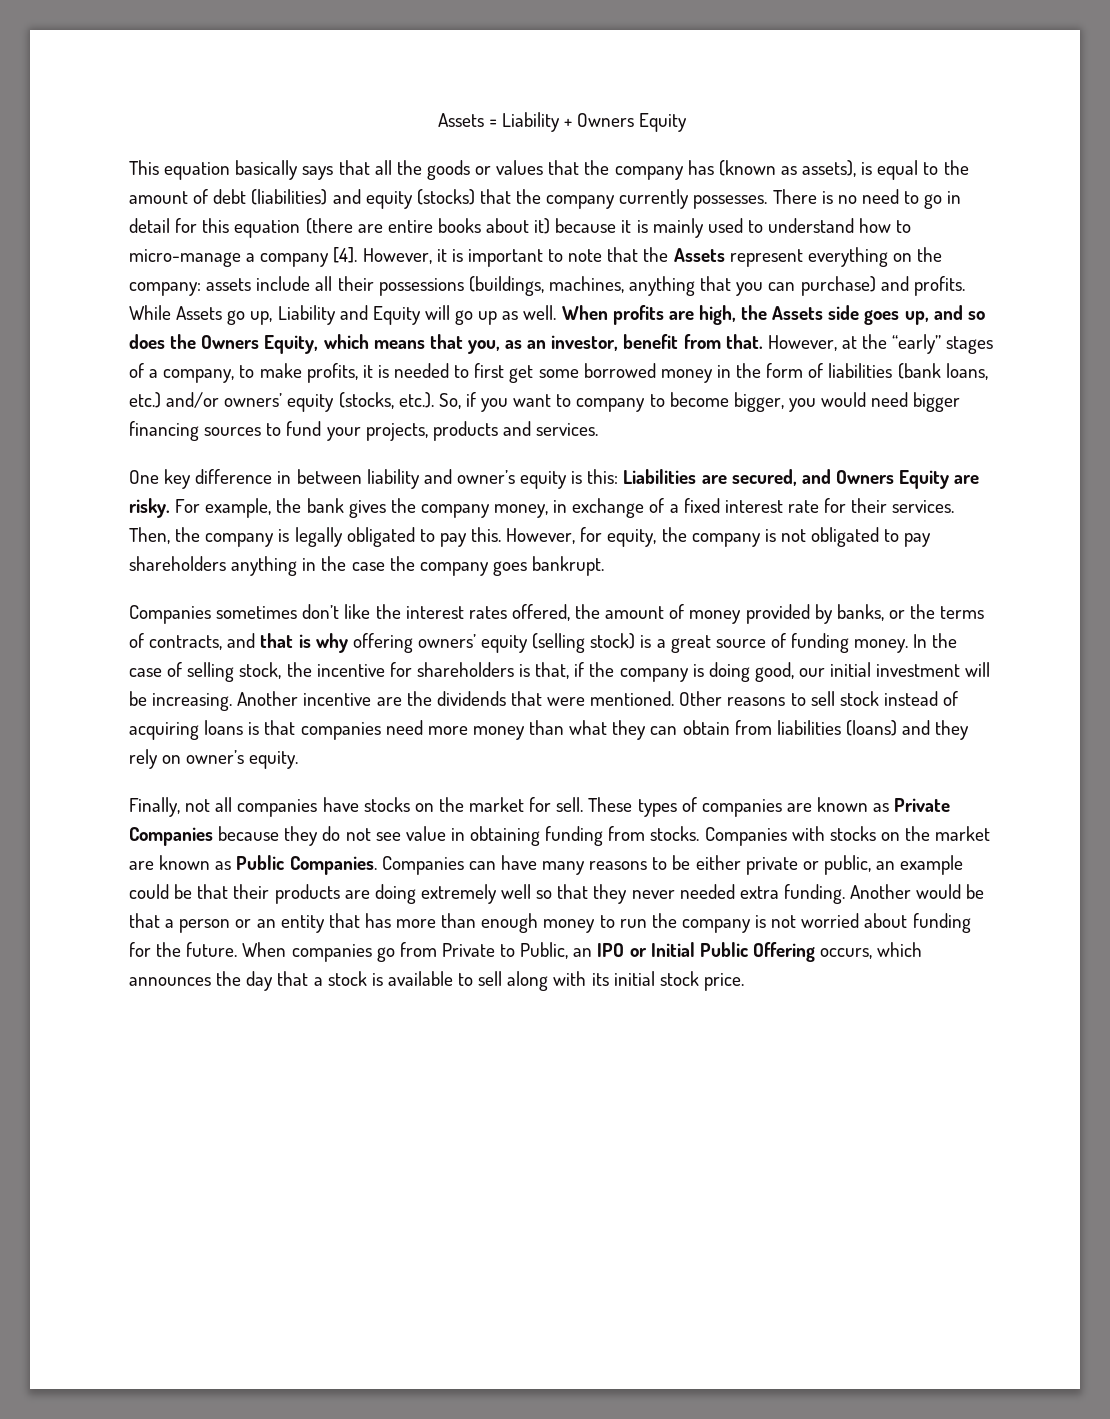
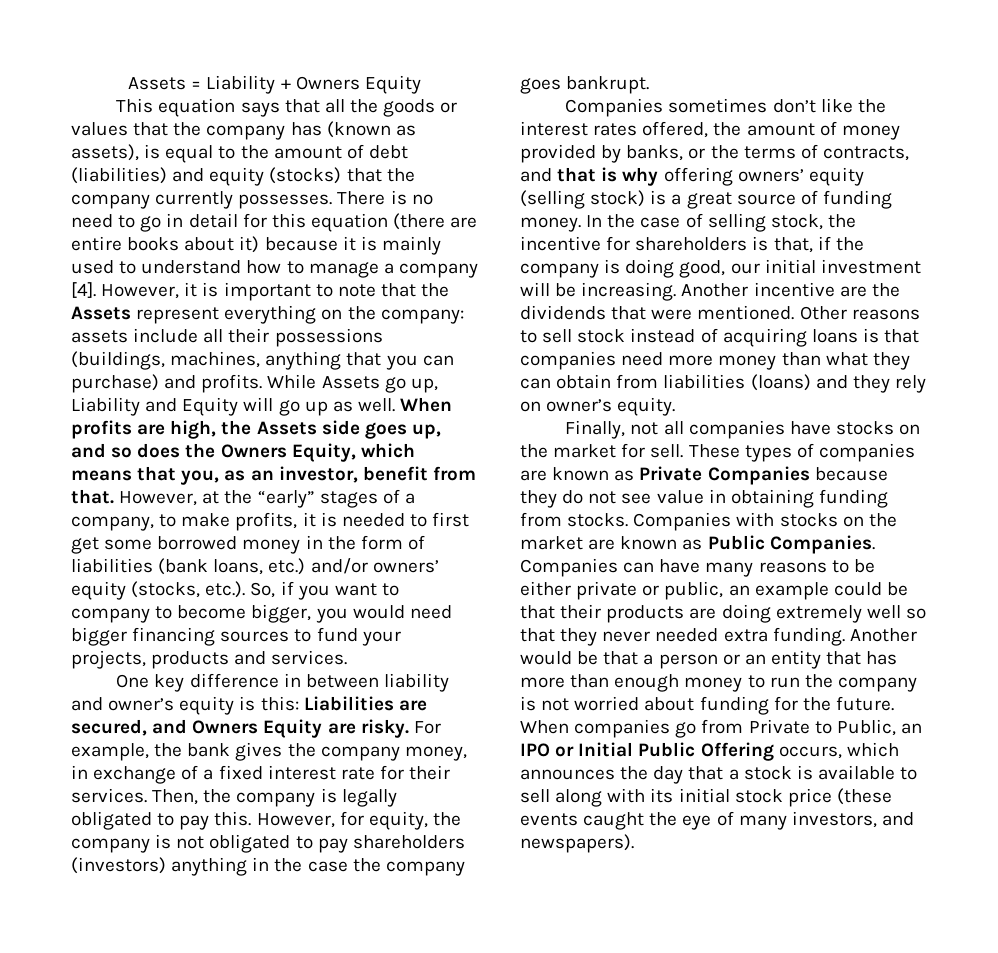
- This equation basically says that all the goods or values that the company has (known as assets), is equal to the amount of debt (liabilities) and equity (stocks) that the company currently possesses.
+ This equation says that all the goods or values that the company has (known as assets), is equal to the amount of debt (liabilities) and equity (stocks) that the company currently possesses.
- There is no need to go in detail for this equation (there are entire books about it) because it is mainly used to understand how to micro-manage a company [4].
+ There is no need to go in detail for this equation (there are entire books about it) because it is mainly used to understand how to manage a company [4].
- However, for equity, the company is not obligated to pay shareholders anything in the case the company goes bankrupt.
+ However, for equity, the company is not obligated to pay shareholders (investors) anything in the case the company goes bankrupt.
- When companies go from Private to Public, an IPO or Initial Public Offering occurs, which announces the day that a stock is available to sell along with its initial stock price.
+ When companies go from Private to Public, an IPO or Initial Public Offering occurs, which announces the day that a stock is available to sell along with its initial stock price (these events caught the eye of many investors, and newspapers).

